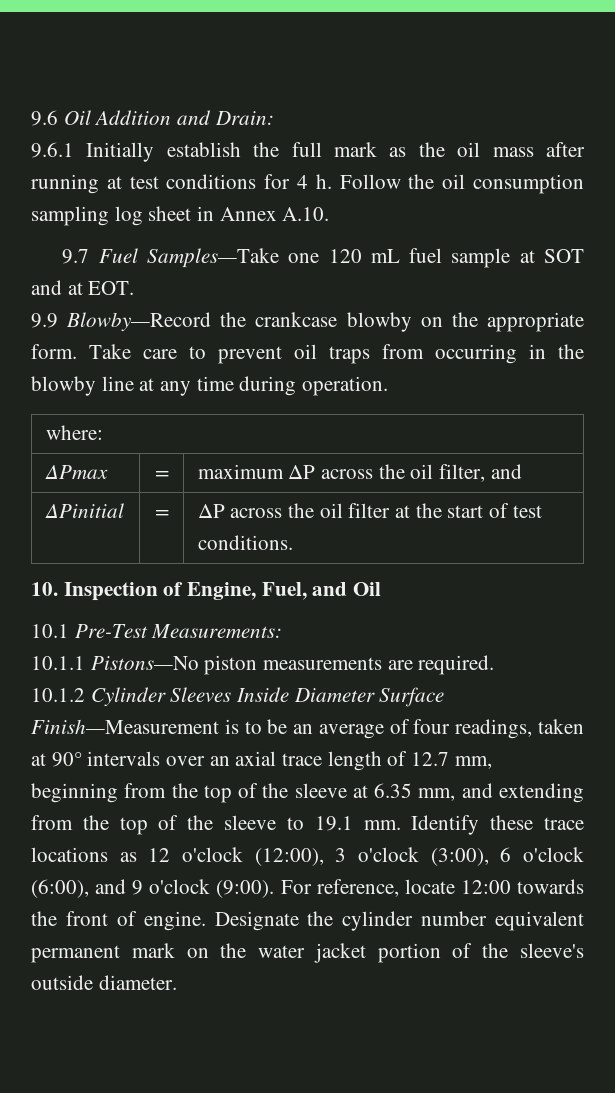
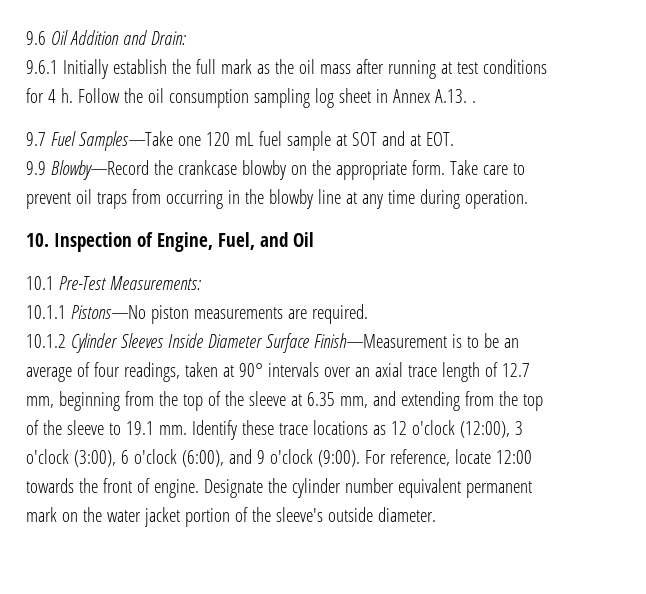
- Follow the oil consumption sampling log sheet in Annex A.10.
+ Follow the oil consumption sampling log sheet in Annex A.13. .
- where:
- ΔPmax | = | maximum ΔP across the oil filter, and
- ΔPinitial | = | ΔP across the oil filter at the start of test conditions.

